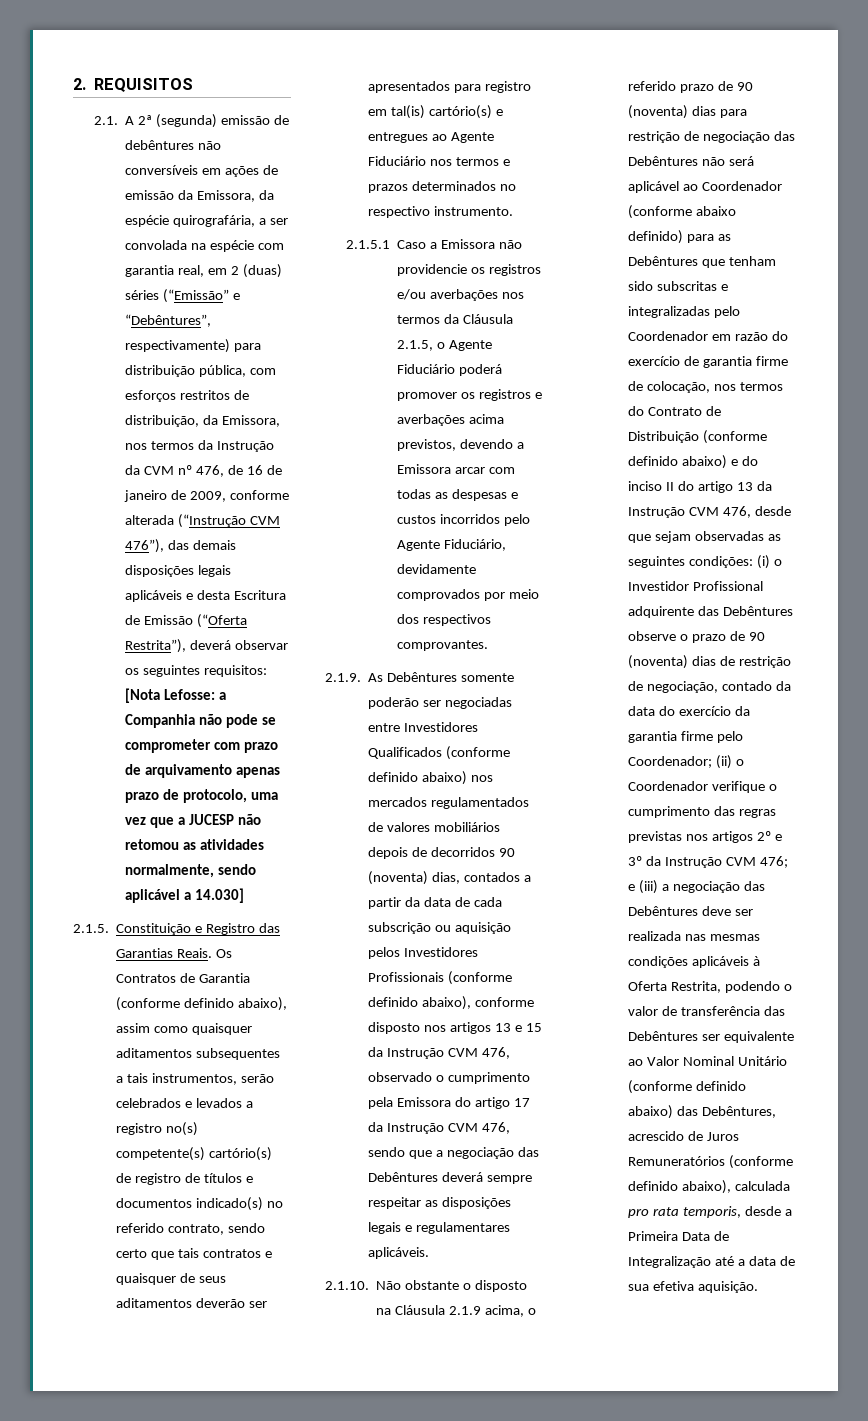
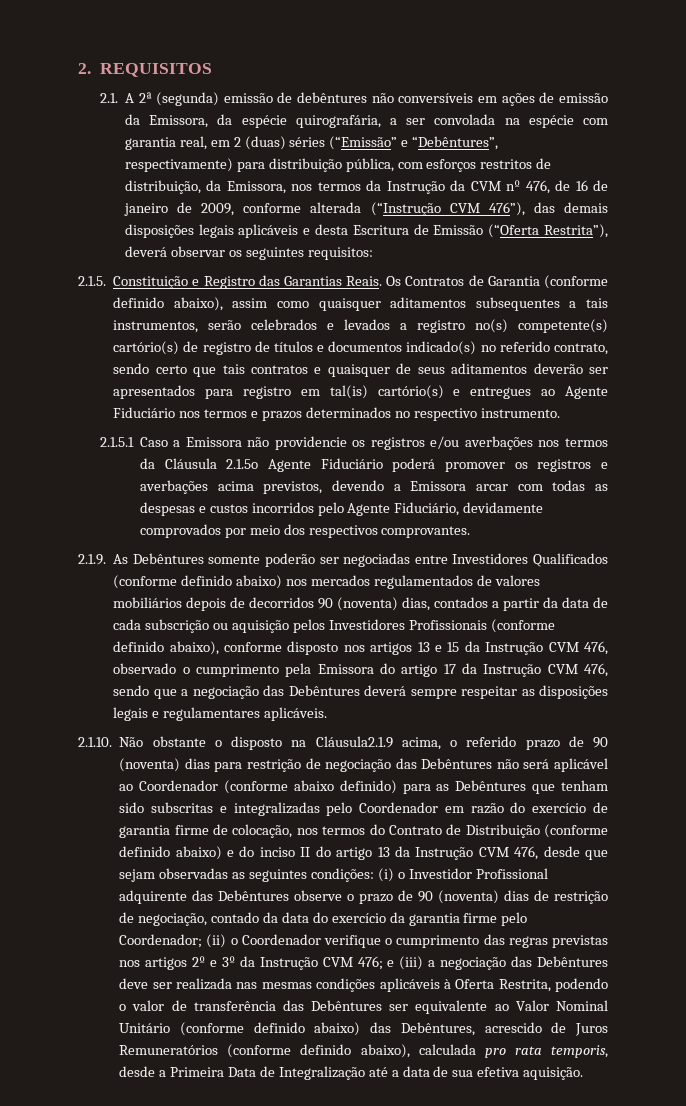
- [Nota Lefosse: a Companhia não pode se comprometer com prazo de arquivamento apenas prazo de protocolo, uma vez que a JUCESP não retomou as atividades normalmente, sendo aplicável a 14.030]
- 2.1.5.1 Caso a Emissora não providencie os registros e/ou averbações nos termos da Cláusula 2.1.5, o Agente Fiduciário poderá promover os registros e averbações acima previstos, devendo a Emissora arcar com todas as despesas e custos incorridos pelo Agente Fiduciário, devidamente comprovados por meio dos respectivos comprovantes.
+ 2.1.5.1 Caso a Emissora não providencie os registros e/ou averbações nos termos da Cláusula 2.1.5o Agente Fiduciário poderá promover os registros e averbações acima previstos, devendo a Emissora arcar com todas as despesas e custos incorridos pelo Agente Fiduciário, devidamente comprovados por meio dos respectivos comprovantes.
- 2.1.10. Não obstante o disposto na Cláusula 2.1.9 acima, o referido prazo de 90 (noventa) dias para restrição de negociação das Debêntures não será aplicável ao Coordenador (conforme abaixo definido) para as Debêntures que tenham sido subscritas e integralizadas pelo Coordenador em razão do exercício de garantia firme de colocação, nos termos do Contrato de Distribuição (conforme definido abaixo) e do inciso II do artigo 13 da Instrução CVM 476, desde que sejam observadas as seguintes condições:
+ 2.1.10. Não obstante o disposto na Cláusula2.1.9 acima, o referido prazo de 90 (noventa) dias para restrição de negociação das Debêntures não será aplicável ao Coordenador (conforme abaixo definido) para as Debêntures que tenham sido subscritas e integralizadas pelo Coordenador em razão do exercício de garantia firme de colocação, nos termos do Contrato de Distribuição (conforme definido abaixo) e do inciso II do artigo 13 da Instrução CVM 476, desde que sejam observadas as seguintes condições:

